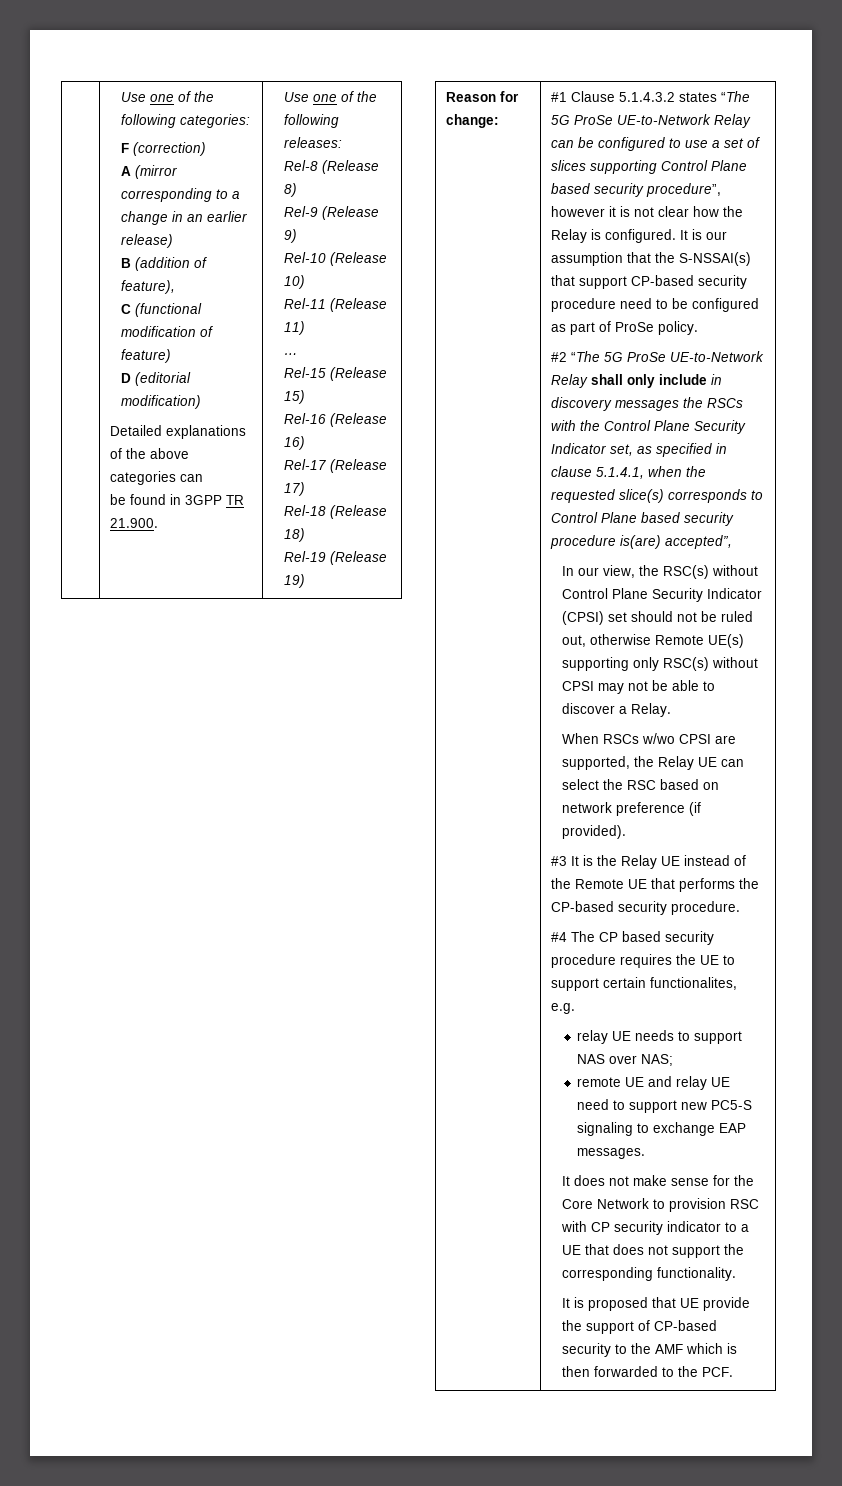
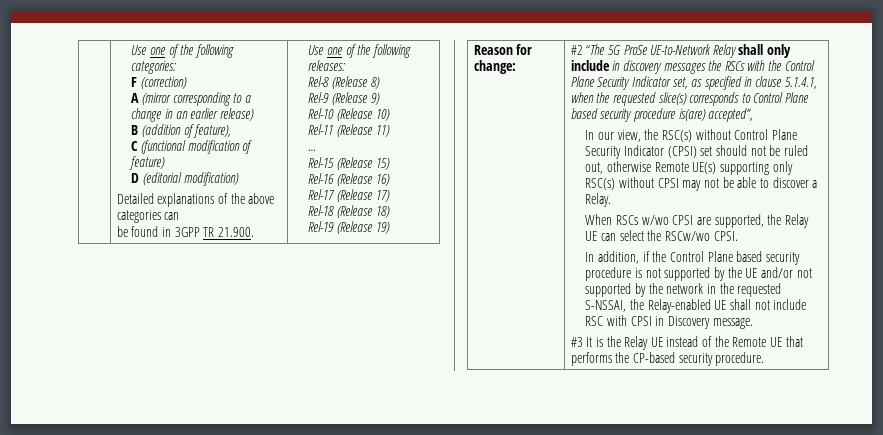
- #1 Clause 5.1.4.3.2 states “The 5G ProSe UE-to-Network Relay can be configured to use a set of slices supporting Control Plane based security procedure”, however it is not clear how the Relay is configured. It is our assumption that the S-NSSAI(s) that support CP-based security procedure need to be configured as part of ProSe policy.
- When RSCs w/wo CPSI are supported, the Relay UE can select the RSC based on network preference (if provided).
+ When RSCs w/wo CPSI are supported, the Relay UE can select the RSCw/wo CPSI.
+ In addition, if the Control Plane based security procedure is not supported by the UE and/or not supported by the network in the requested S-NSSAI, the Relay-enabled UE shall not include RSC with CPSI in Discovery message.
- #4 The CP based security procedure requires the UE to support certain functionalites, e.g.
- relay UE needs to support NAS over NAS;
- remote UE and relay UE need to support new PC5-S signaling to exchange EAP messages.
- It does not make sense for the Core Network to provision RSC with CP security indicator to a UE that does not support the corresponding functionality.
- It is proposed that UE provide the support of CP-based security to the AMF which is then forwarded to the PCF.

